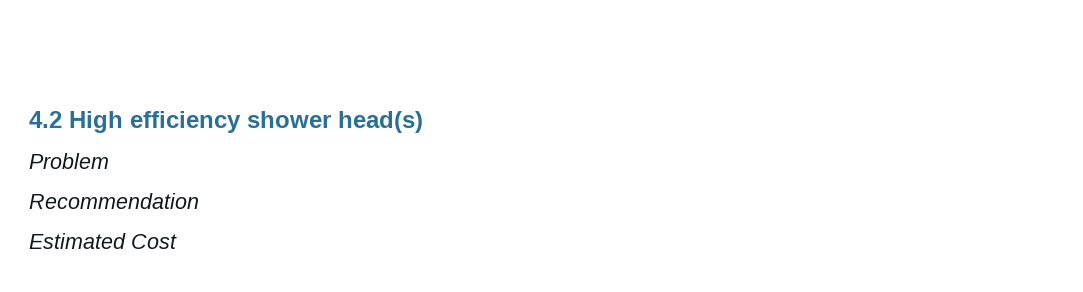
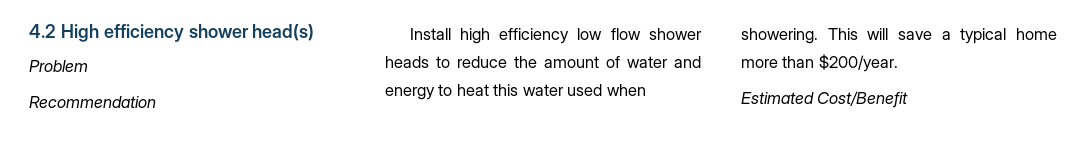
+ Install high efficiency low flow shower heads to reduce the amount of water and energy to heat this water used when showering. This will save a typical home more than $200/year.
- Estimated Cost
+ Estimated Cost/Benefit

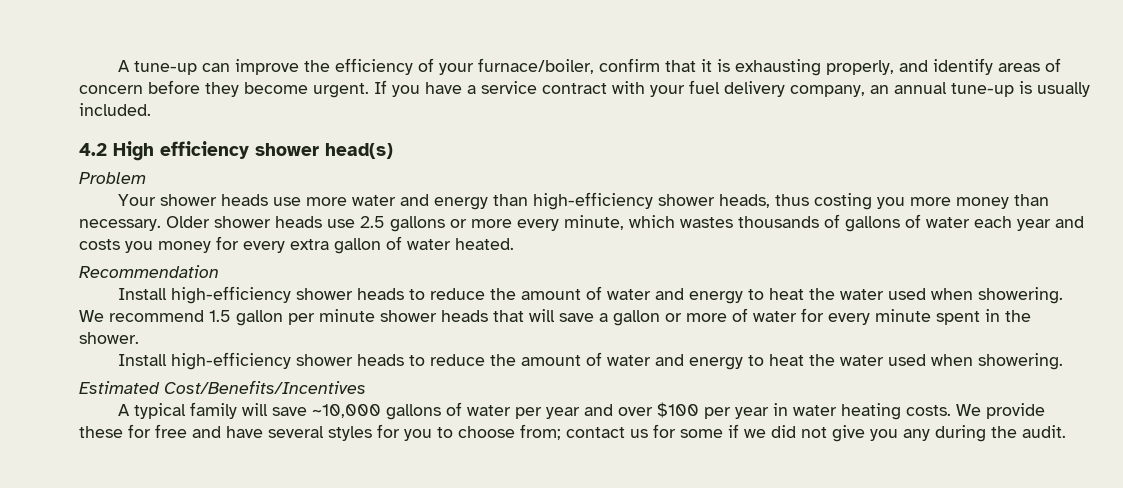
+ A tune-up can improve the efficiency of your furnace/boiler, confirm that it is exhausting properly, and identify areas of concern before they become urgent. If you have a service contract with your fuel delivery company, an annual tune-up is usually included.
+ Your shower heads use more water and energy than high-efficiency shower heads, thus costing you more money than necessary. Older shower heads use 2.5 gallons or more every minute, which wastes thousands of gallons of water each year and costs you money for every extra gallon of water heated.
  Recommendation
- Install high efficiency low flow shower heads to reduce the amount of water and energy to heat this water used when showering. This will save a typical home more than $200/year.
- Estimated Cost/Benefit
+ Install high-efficiency shower heads to reduce the amount of water and energy to heat the water used when showering. We recommend 1.5 gallon per minute shower heads that will save a gallon or more of water for every minute spent in the shower.
+ Install high-efficiency shower heads to reduce the amount of water and energy to heat the water used when showering.
+ Estimated Cost/Benefits/Incentives
+ A typical family will save ~10,000 gallons of water per year and over $100 per year in water heating costs. We provide these for free and have several styles for you to choose from; contact us for some if we did not give you any during the audit.

